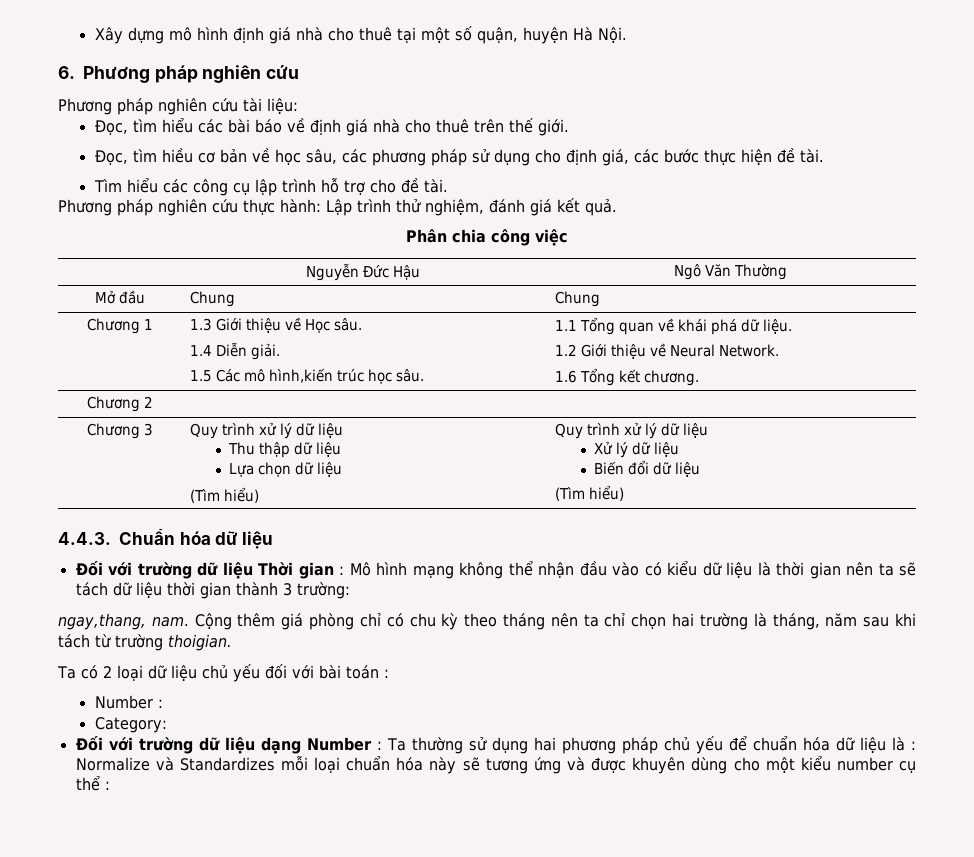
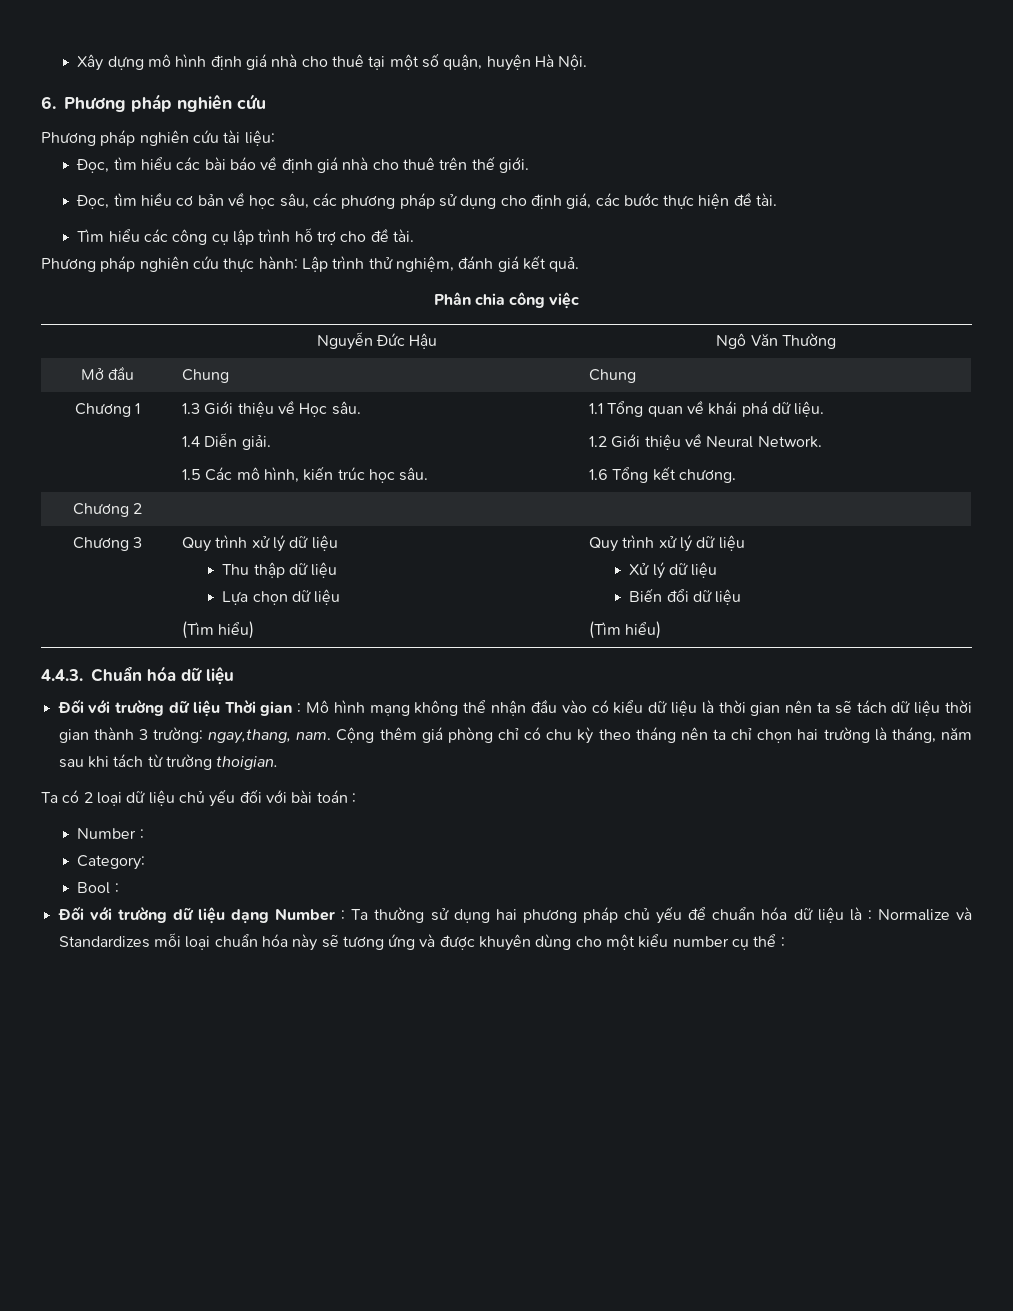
  Chương 1 | 1.3 Giới thiệu về Học sâu.
  1.4 Diễn giải.
- 1.5 Các mô hình,kiến trúc học sâu. | 1.1 Tổng quan về khái phá dữ liệu.
+ 1.5 Các mô hình, kiến trúc học sâu. | 1.1 Tổng quan về khái phá dữ liệu.
- Đối với trường dữ liệu Thời gian : Mô hình mạng không thể nhận đầu vào có kiểu dữ liệu là thời gian nên ta sẽ tách dữ liệu thời gian thành 3 trường:
- ngay,thang, nam.
+ Đối với trường dữ liệu Thời gian : Mô hình mạng không thể nhận đầu vào có kiểu dữ liệu là thời gian nên ta sẽ tách dữ liệu thời gian thành 3 trường: ngay,thang, nam.
+ Bool :

